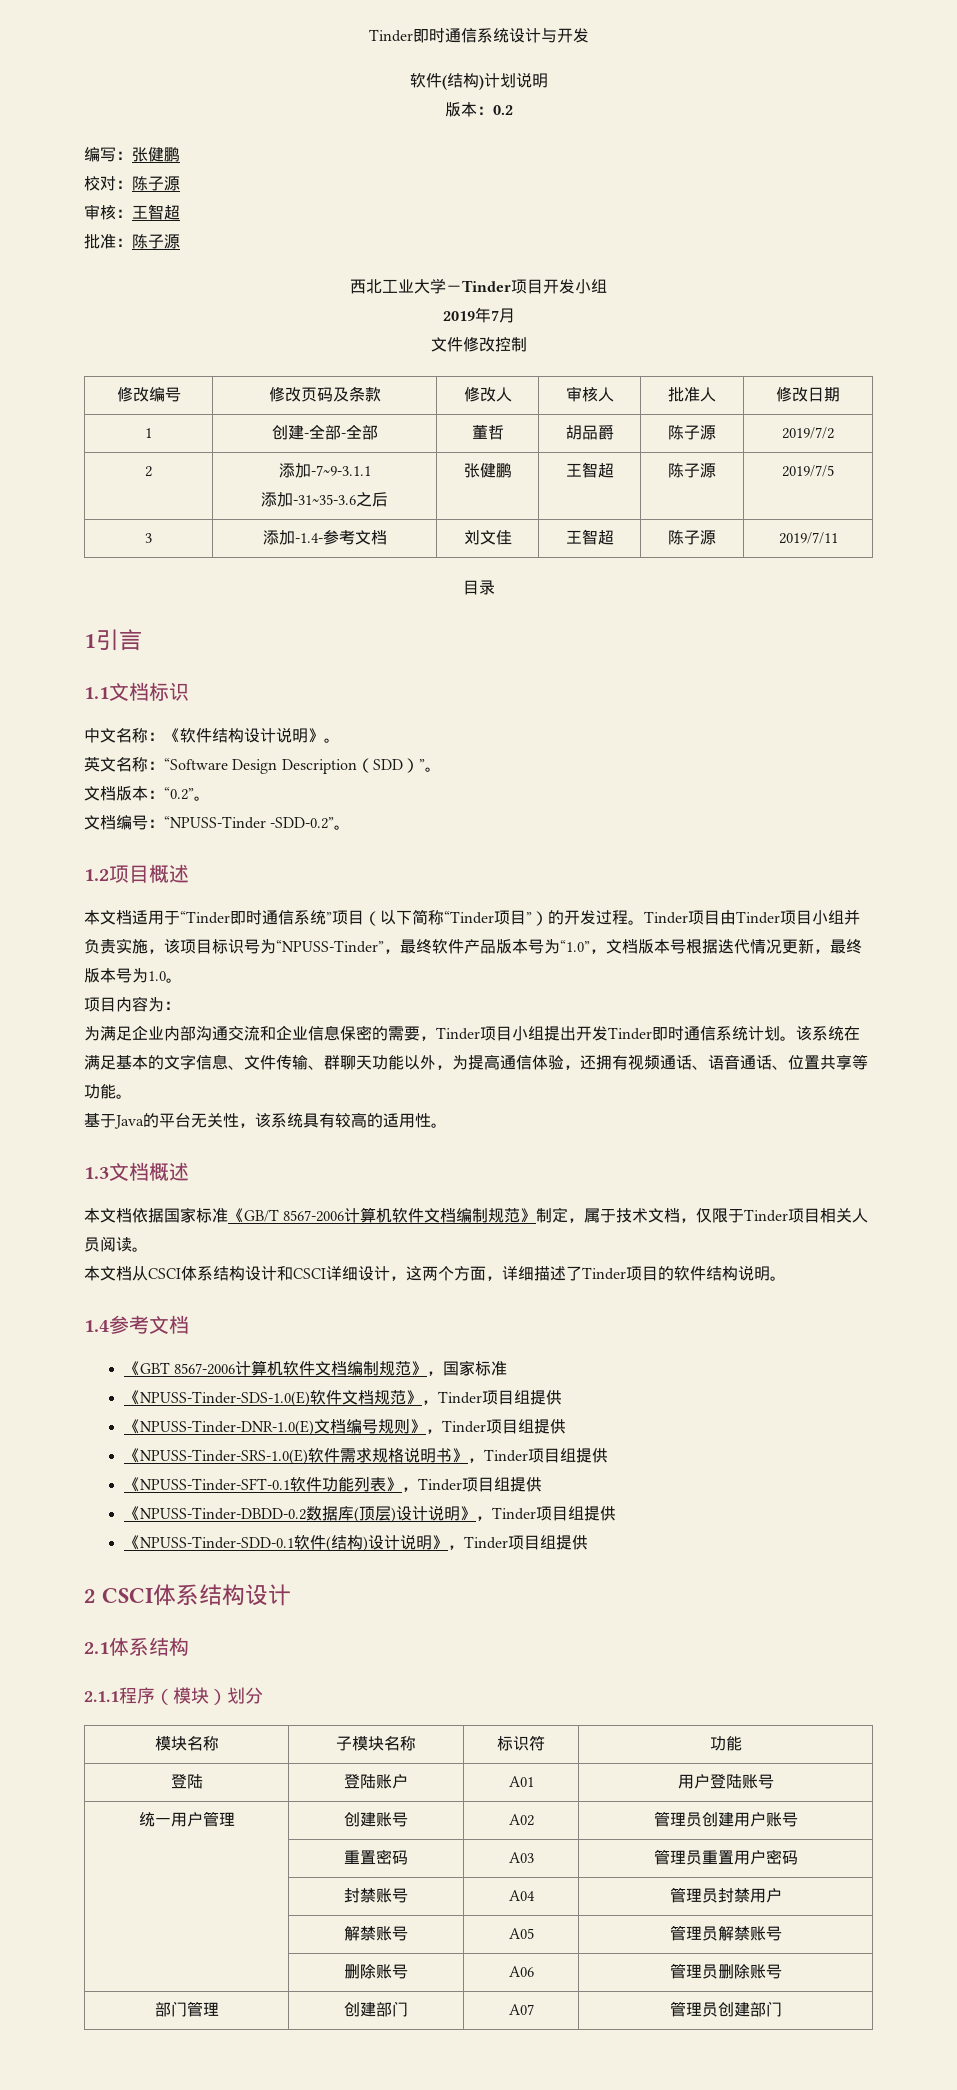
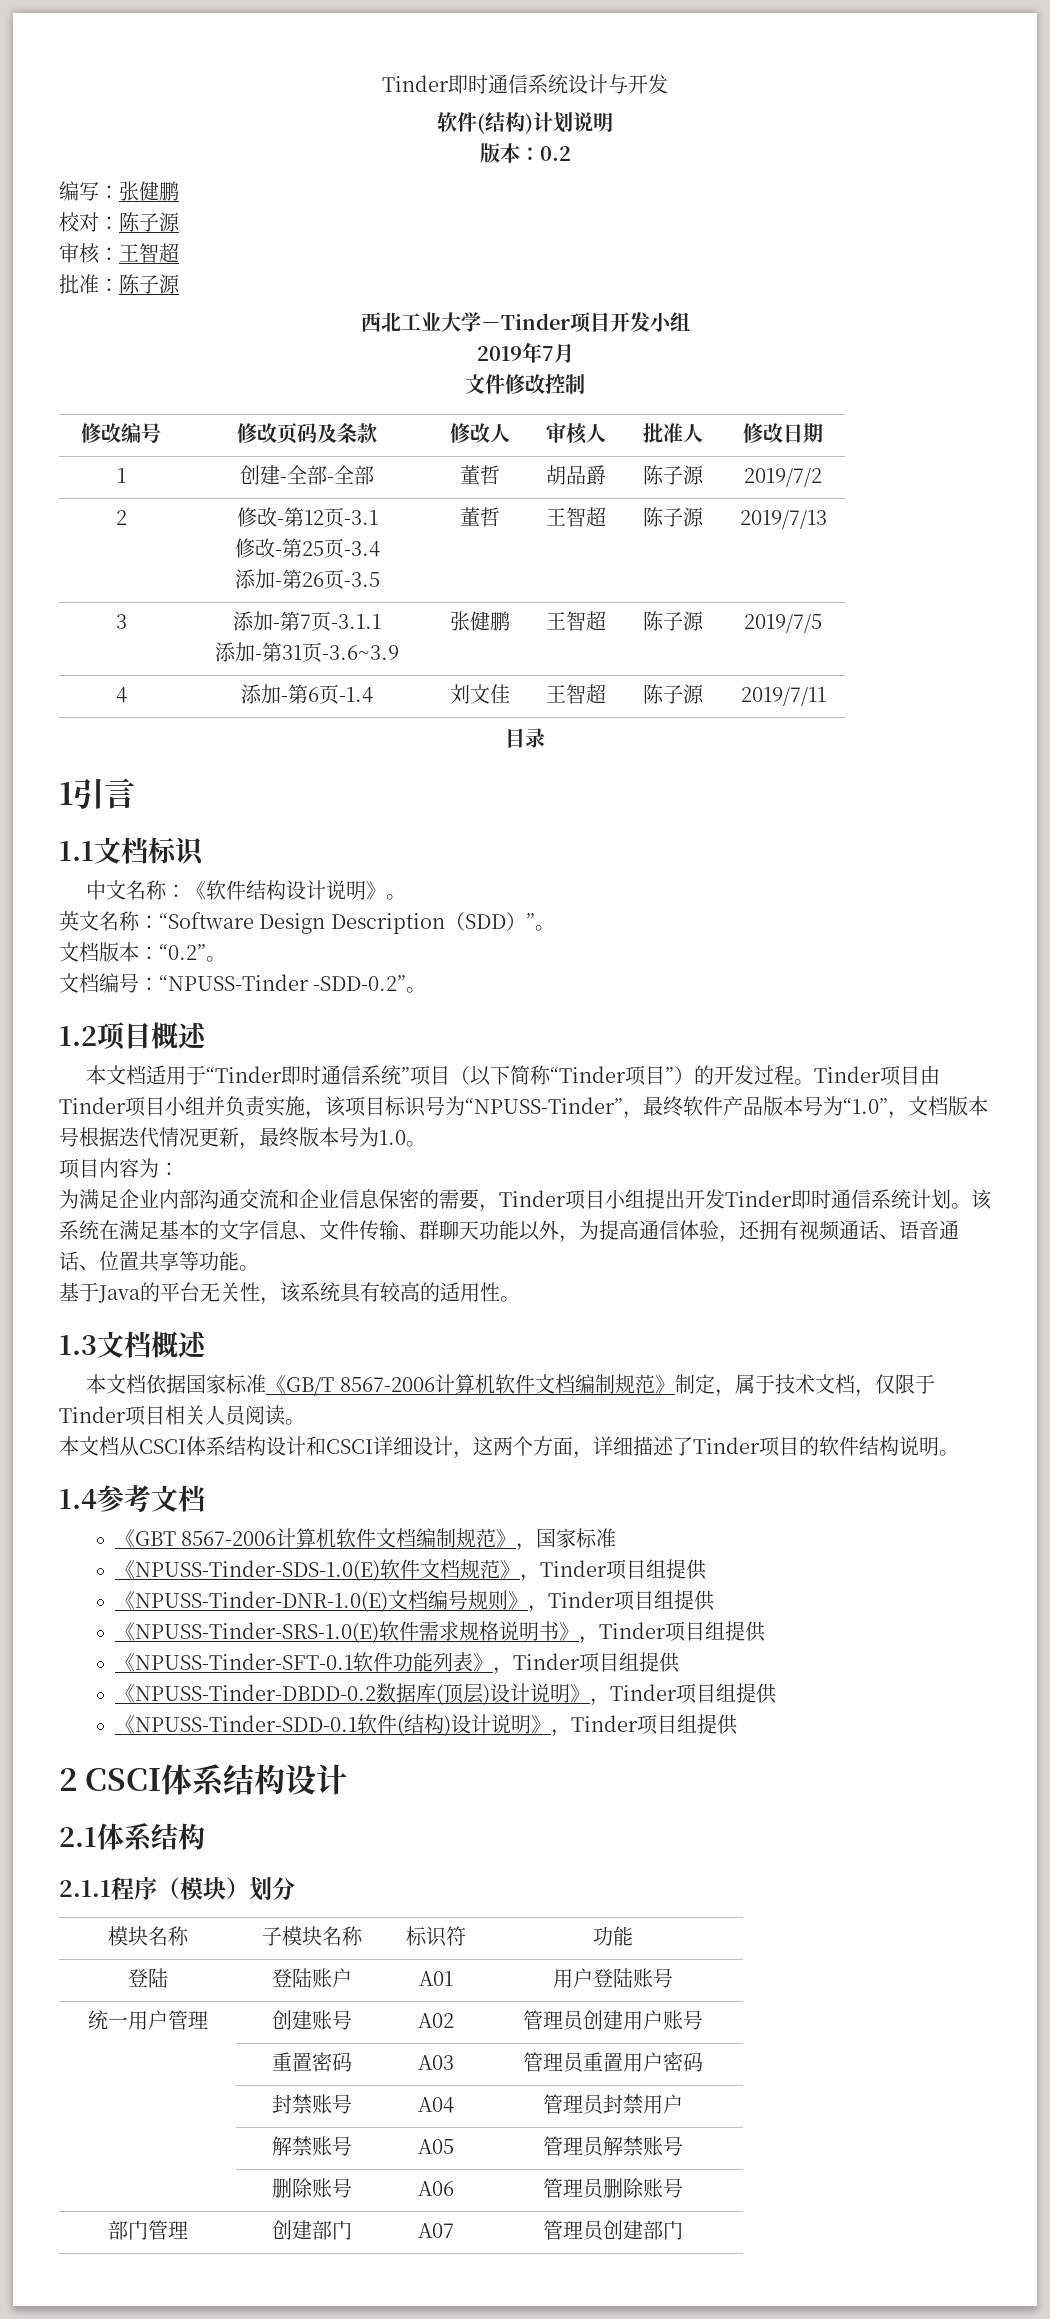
- 2 | 添加-7~9-3.1.1
- 添加-31~35-3.6之后 | 张健鹏 | 王智超 | 陈子源 | 2019/7/5
+ 2 | 修改-第12页-3.1
+ 修改-第25页-3.4
+ 添加-第26页-3.5 | 董哲 | 王智超 | 陈子源 | 2019/7/13
+ 3 | 添加-第7页-3.1.1
+ 添加-第31页-3.6~3.9 | 张健鹏 | 王智超 | 陈子源 | 2019/7/5
- 3 | 添加-1.4-参考文档 | 刘文佳 | 王智超 | 陈子源 | 2019/7/11
+ 4 | 添加-第6页-1.4 | 刘文佳 | 王智超 | 陈子源 | 2019/7/11

